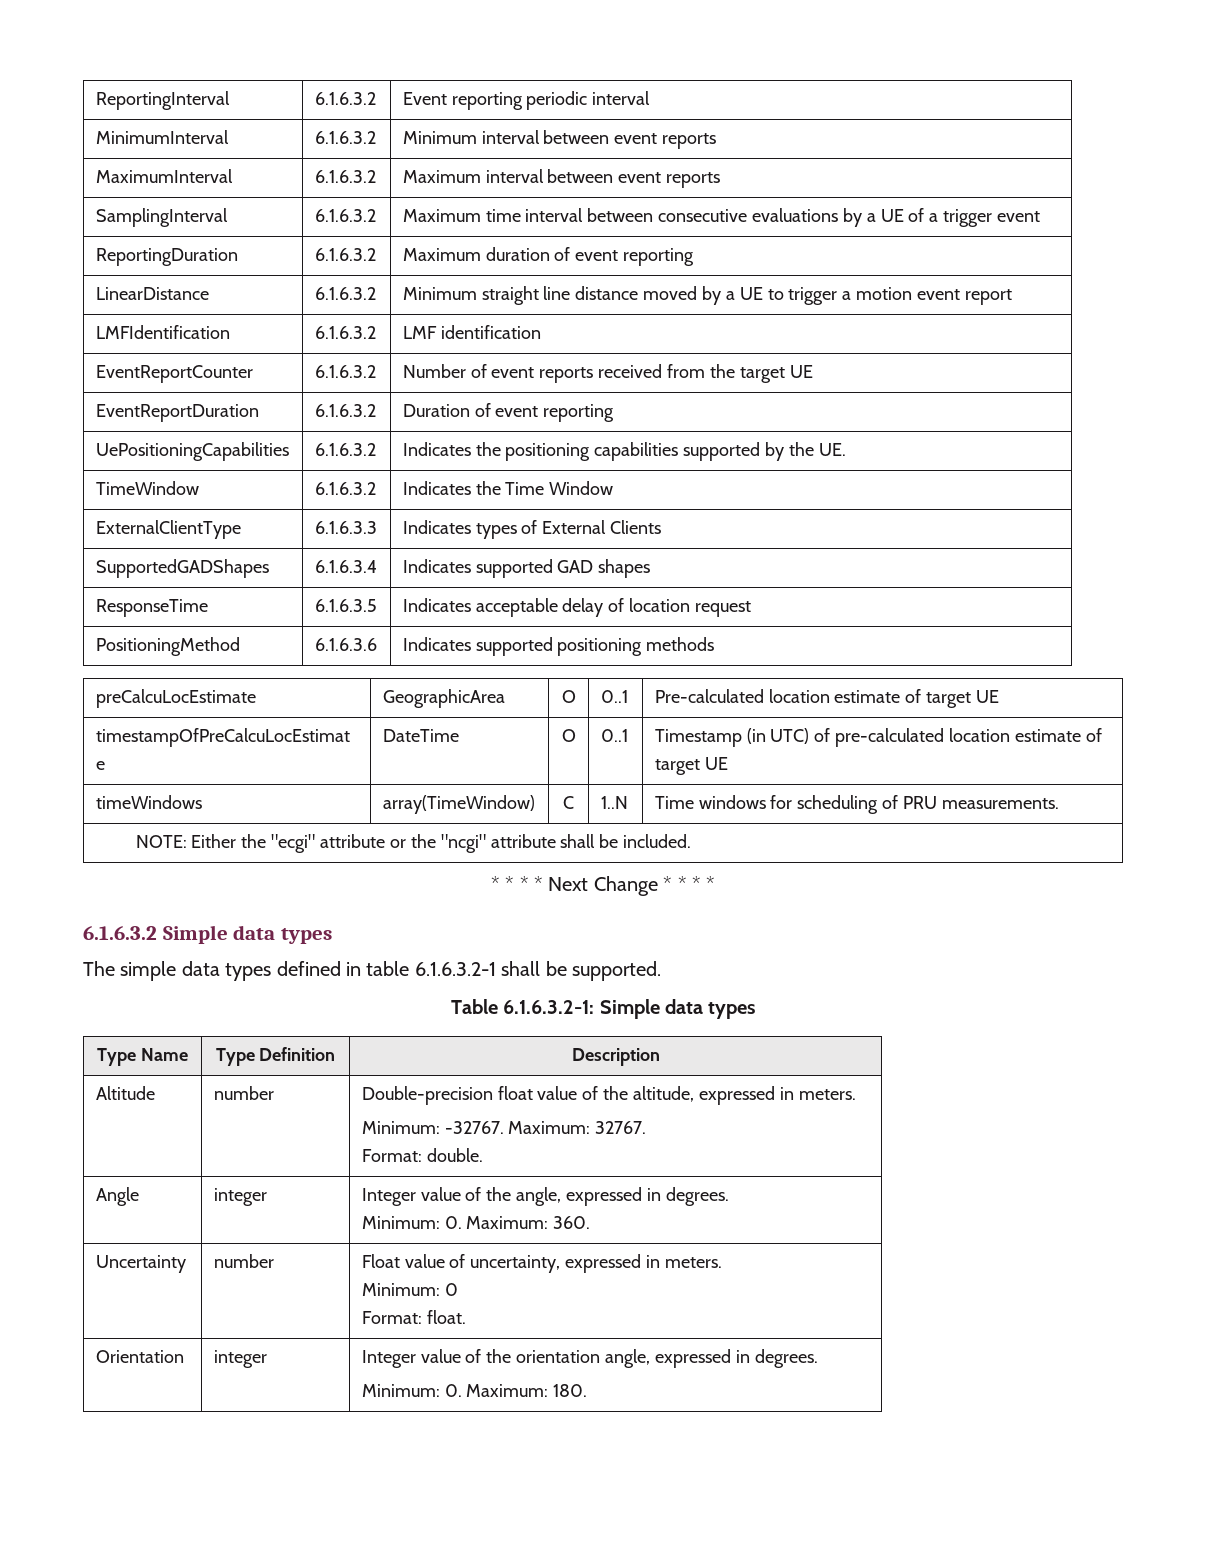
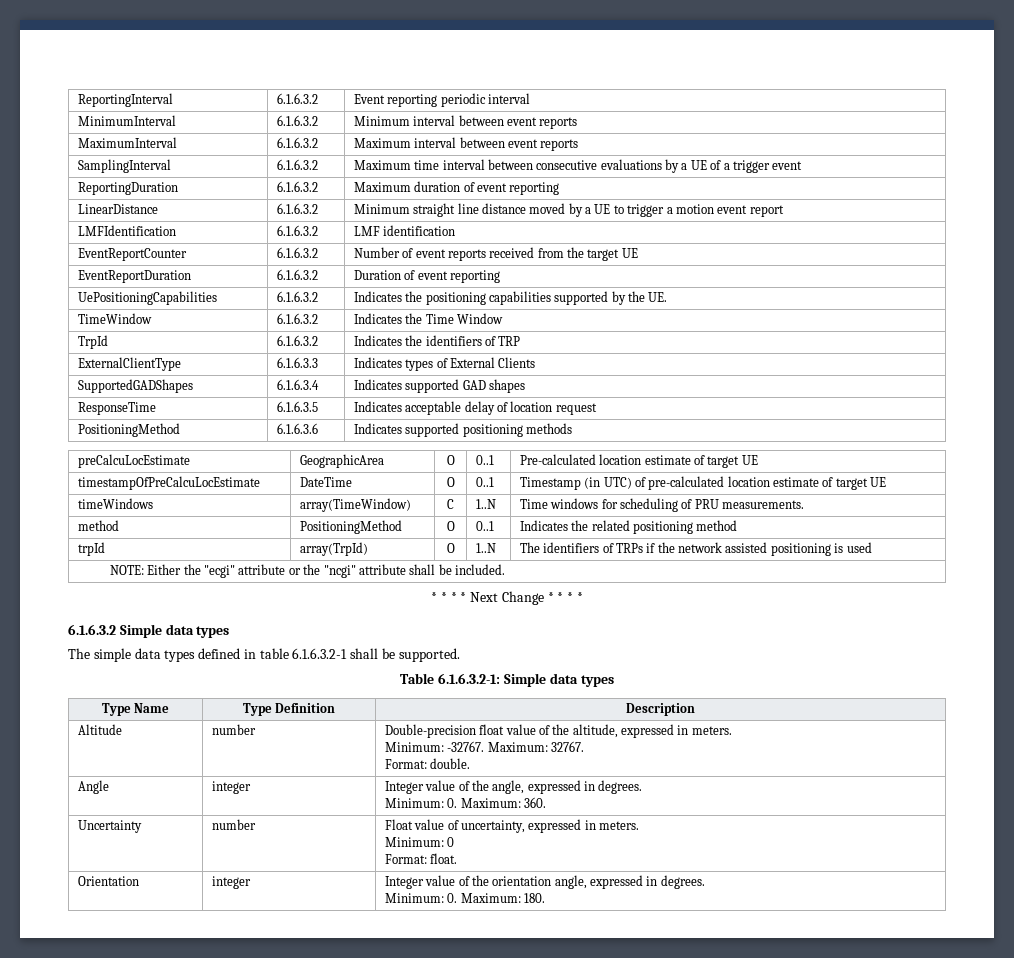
+ TrpId | 6.1.6.3.2 | Indicates the identifiers of TRP
+ method | PositioningMethod | O | 0..1 | Indicates the related positioning method
+ trpId | array(TrpId) | O | 1..N | The identifiers of TRPs if the network assisted positioning is used

